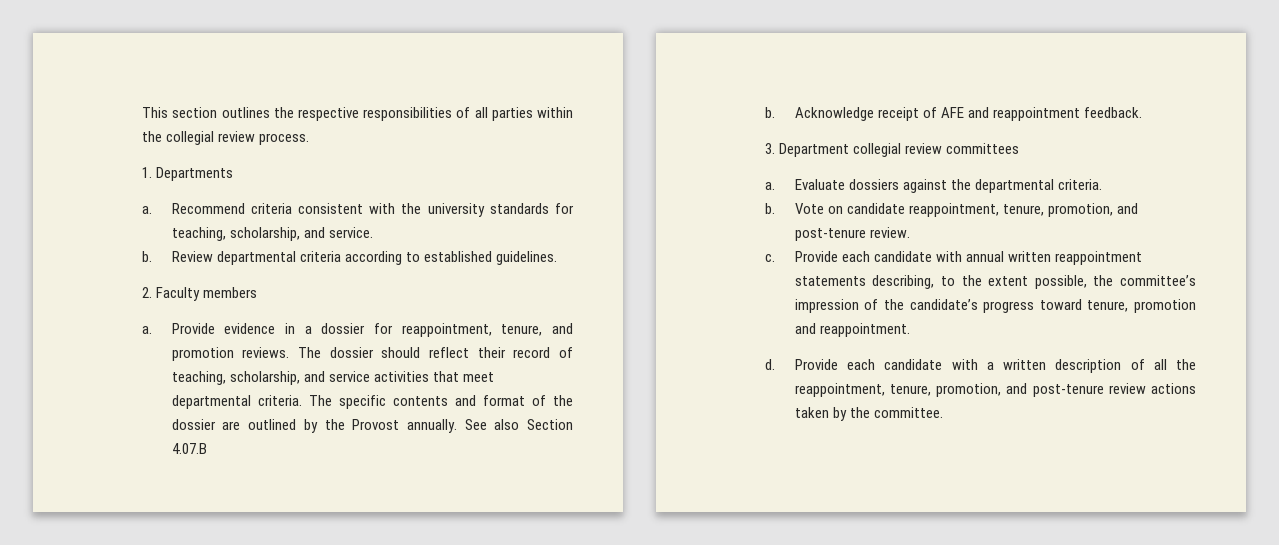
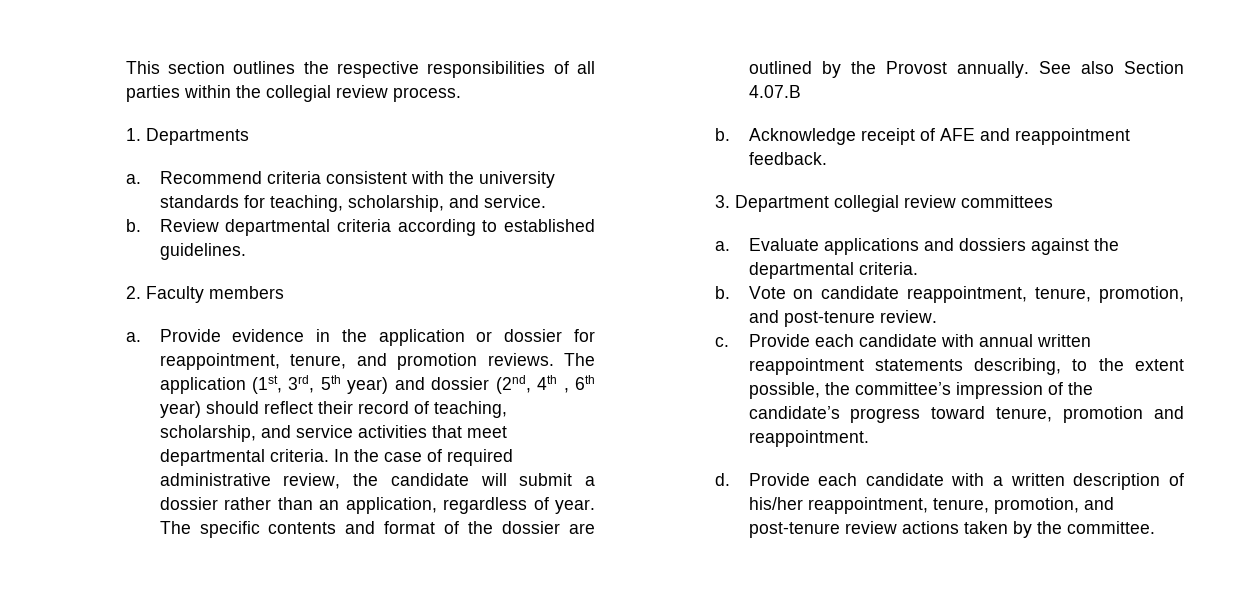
- Provide evidence in a dossier for reappointment, tenure, and promotion reviews.
+ Provide evidence in the application or dossier for reappointment, tenure, and promotion reviews.
- The dossier should reflect their record of teaching, scholarship, and service activities that meet departmental criteria.
+ The application (1st, 3rd, 5th year) and dossier (2nd, 4th , 6th year) should reflect their record of teaching, scholarship, and service activities that meet departmental criteria.
+ In the case of required administrative review, the candidate will submit a dossier rather than an application, regardless of year.
- Evaluate dossiers against the departmental criteria.
+ Evaluate applications and dossiers against the departmental criteria.
- Provide each candidate with a written description of all the reappointment, tenure, promotion, and post-tenure review actions taken by the committee.
+ Provide each candidate with a written description of his/her reappointment, tenure, promotion, and post-tenure review actions taken by the committee.

